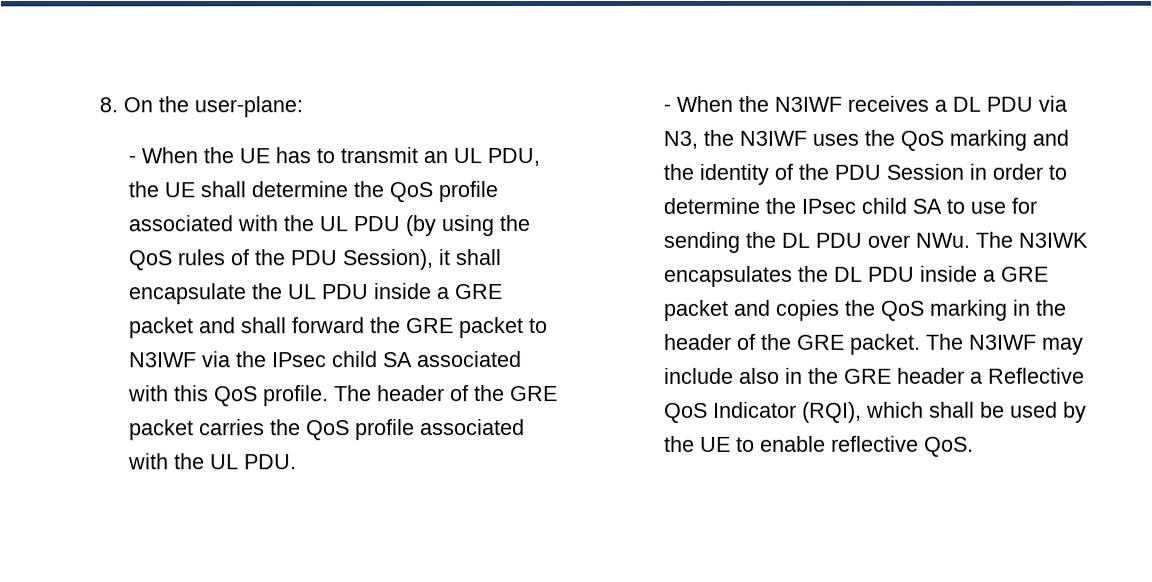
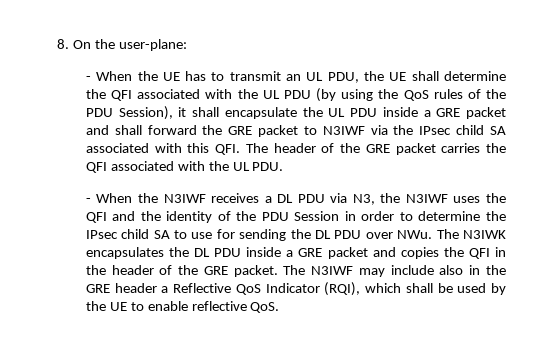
- - When the UE has to transmit an UL PDU, the UE shall determine the QoS profile associated with the UL PDU (by using the QoS rules of the PDU Session), it shall encapsulate the UL PDU inside a GRE packet and shall forward the GRE packet to N3IWF via the IPsec child SA associated with this QoS profile. The header of the GRE packet carries the QoS profile associated with the UL PDU.
+ - When the UE has to transmit an UL PDU, the UE shall determine the QFI associated with the UL PDU (by using the QoS rules of the PDU Session), it shall encapsulate the UL PDU inside a GRE packet and shall forward the GRE packet to N3IWF via the IPsec child SA associated with this QFI. The header of the GRE packet carries the QFI associated with the UL PDU.
- - When the N3IWF receives a DL PDU via N3, the N3IWF uses the QoS marking and the identity of the PDU Session in order to determine the IPsec child SA to use for sending the DL PDU over NWu. The N3IWK encapsulates the DL PDU inside a GRE packet and copies the QoS marking in the header of the GRE packet.
+ - When the N3IWF receives a DL PDU via N3, the N3IWF uses the QFI and the identity of the PDU Session in order to determine the IPsec child SA to use for sending the DL PDU over NWu. The N3IWK encapsulates the DL PDU inside a GRE packet and copies the QFI in the header of the GRE packet.

